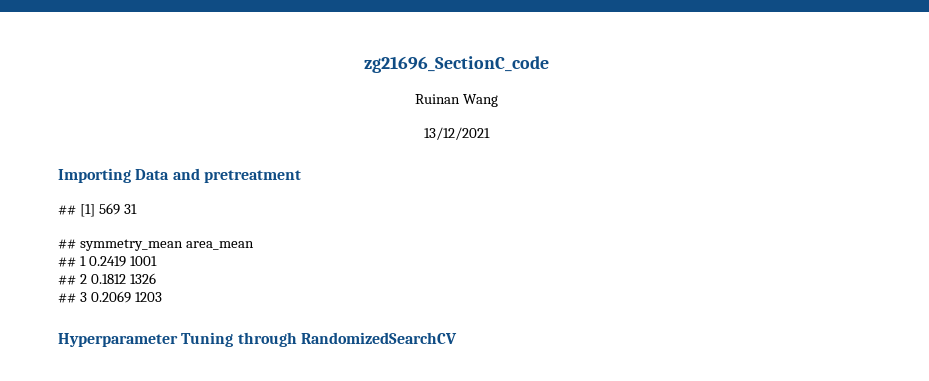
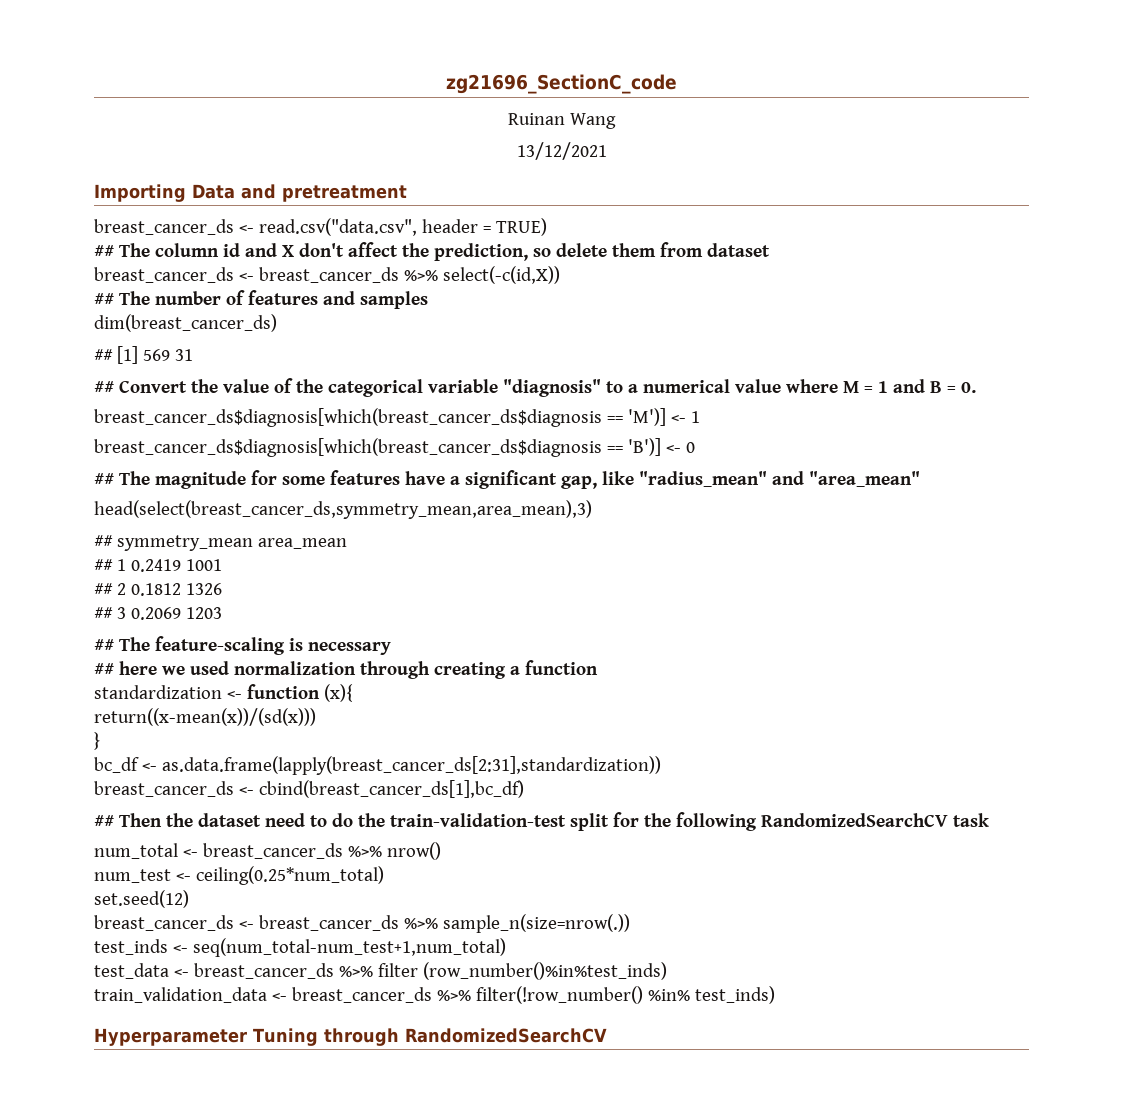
+ breast_cancer_ds <- read.csv("data.csv", header = TRUE)
+ ## The column id and X don't affect the prediction, so delete them from dataset
+ breast_cancer_ds <- breast_cancer_ds %>% select(-c(id,X))
+ ## The number of features and samples
+ dim(breast_cancer_ds)
  ## [1] 569 31
+ ## Convert the value of the categorical variable "diagnosis" to a numerical value where M = 1 and B = 0.
+ breast_cancer_ds$diagnosis[which(breast_cancer_ds$diagnosis == 'M')] <- 1
+ breast_cancer_ds$diagnosis[which(breast_cancer_ds$diagnosis == 'B')] <- 0
+ ## The magnitude for some features have a significant gap, like "radius_mean" and "area_mean"
+ head(select(breast_cancer_ds,symmetry_mean,area_mean),3)
+ ## The feature-scaling is necessary
+ ## here we used normalization through creating a function
+ standardization <- function (x){
+ return((x-mean(x))/(sd(x)))
+ }
+ bc_df <- as.data.frame(lapply(breast_cancer_ds[2:31],standardization))
+ breast_cancer_ds <- cbind(breast_cancer_ds[1],bc_df)
+ ## Then the dataset need to do the train-validation-test split for the following RandomizedSearchCV task
+ num_total <- breast_cancer_ds %>% nrow()
+ num_test <- ceiling(0.25*num_total)
+ set.seed(12)
+ breast_cancer_ds <- breast_cancer_ds %>% sample_n(size=nrow(.))
+ test_inds <- seq(num_total-num_test+1,num_total)
+ test_data <- breast_cancer_ds %>% filter (row_number()%in%test_inds)
+ train_validation_data <- breast_cancer_ds %>% filter(!row_number() %in% test_inds)

